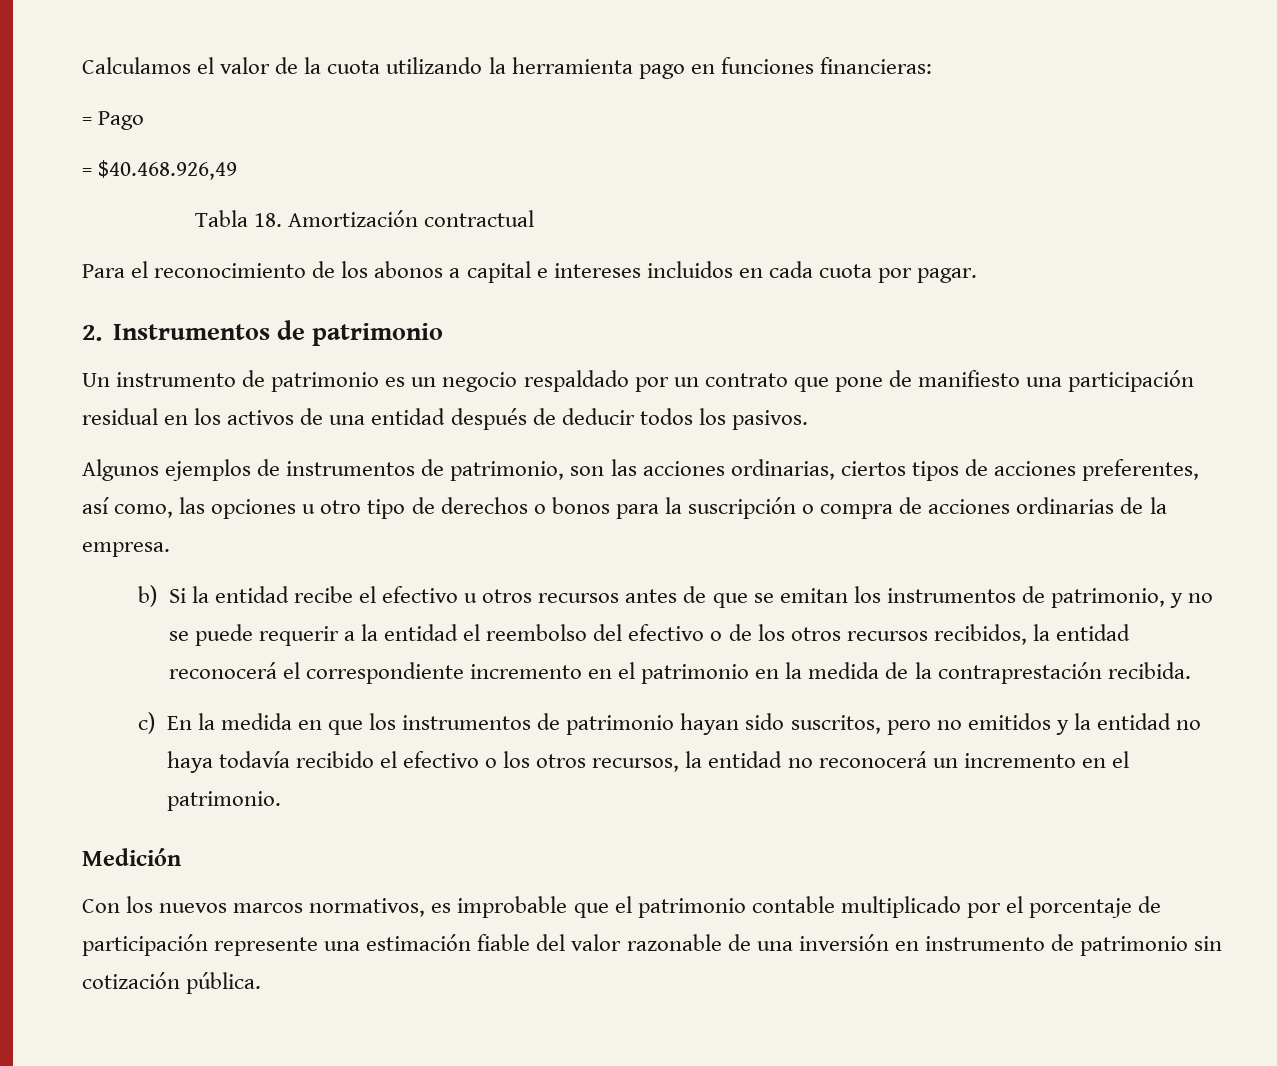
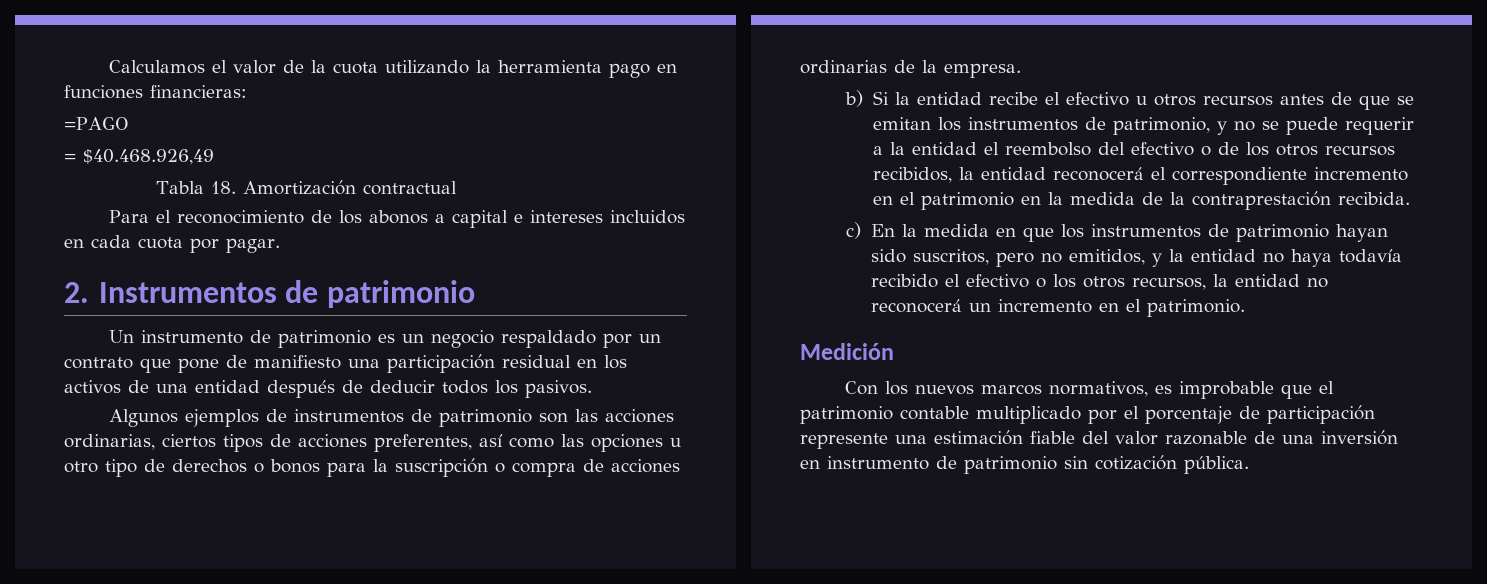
- = Pago
+ =PAGO
- Algunos ejemplos de instrumentos de patrimonio, son las acciones ordinarias, ciertos tipos de acciones preferentes, así como, las opciones u otro tipo de derechos o bonos para la suscripción o compra de acciones ordinarias de la empresa.
+ Algunos ejemplos de instrumentos de patrimonio son las acciones ordinarias, ciertos tipos de acciones preferentes, así como las opciones u otro tipo de derechos o bonos para la suscripción o compra de acciones ordinarias de la empresa.
- c) En la medida en que los instrumentos de patrimonio hayan sido suscritos, pero no emitidos y la entidad no haya todavía recibido el efectivo o los otros recursos, la entidad no reconocerá un incremento en el patrimonio.
+ c) En la medida en que los instrumentos de patrimonio hayan sido suscritos, pero no emitidos, y la entidad no haya todavía recibido el efectivo o los otros recursos, la entidad no reconocerá un incremento en el patrimonio.

